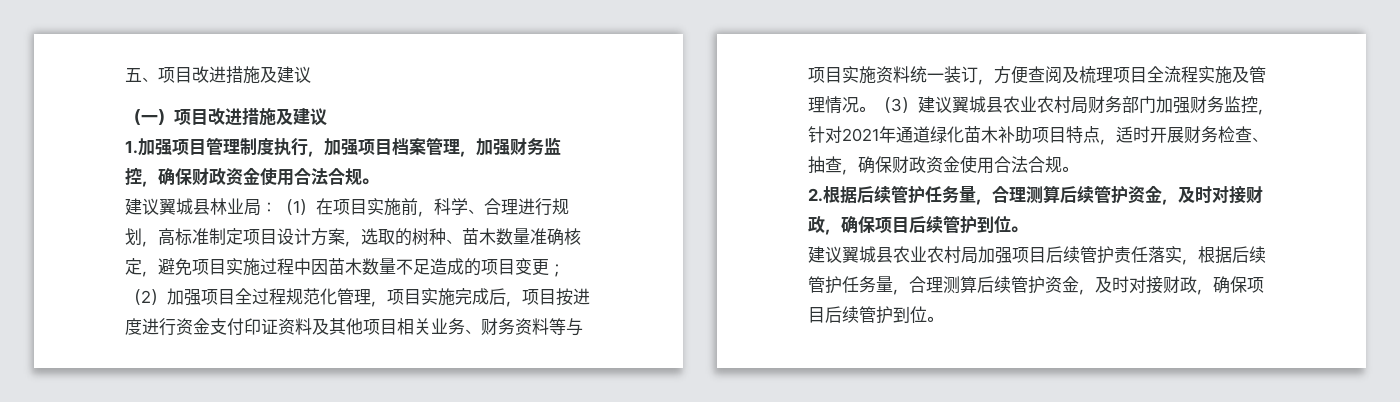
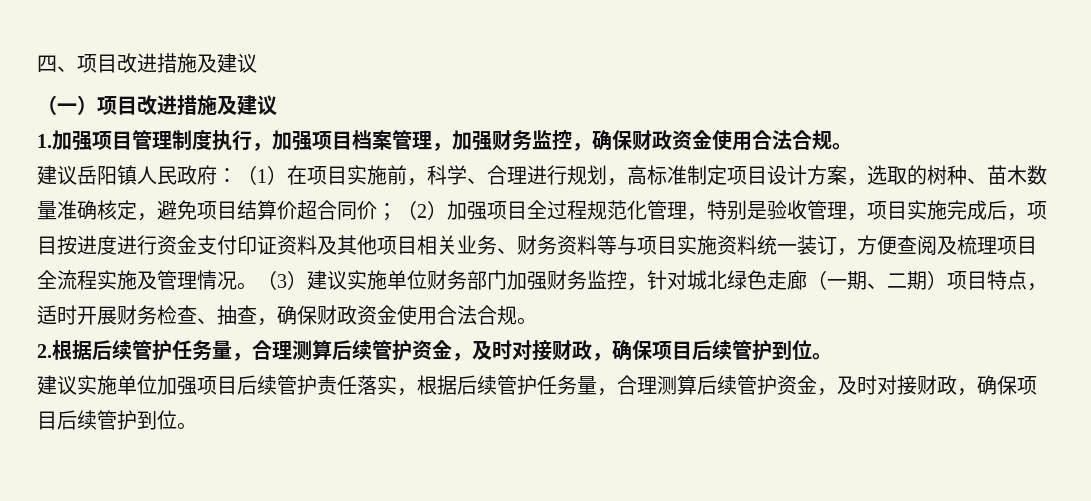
- 五、项目改进措施及建议
+ 四、项目改进措施及建议
- 建议翼城县林业局：
+ 建议岳阳镇人民政府：
- （1）在项目实施前，科学、合理进行规划，高标准制定项目设计方案，选取的树种、苗木数量准确核定，避免项目实施过程中因苗木数量不足造成的项目变更；
+ （1）在项目实施前，科学、合理进行规划，高标准制定项目设计方案，选取的树种、苗木数量准确核定，避免项目结算价超合同价；
- （2）加强项目全过程规范化管理，项目实施完成后，项目按进度进行资金支付印证资料及其他项目相关业务、财务资料等与项目实施资料统一装订，方便查阅及梳理项目全流程实施及管理情况。
+ （2）加强项目全过程规范化管理，特别是验收管理，项目实施完成后，项目按进度进行资金支付印证资料及其他项目相关业务、财务资料等与项目实施资料统一装订，方便查阅及梳理项目全流程实施及管理情况。
- （3）建议翼城县农业农村局财务部门加强财务监控，针对2021年通道绿化苗木补助项目特点，适时开展财务检查、抽查，确保财政资金使用合法合规。
+ （3）建议实施单位财务部门加强财务监控，针对城北绿色走廊（一期、二期）项目特点，适时开展财务检查、抽查，确保财政资金使用合法合规。
- 建议翼城县农业农村局加强项目后续管护责任落实，根据后续管护任务量，合理测算后续管护资金，及时对接财政，确保项目后续管护到位。
+ 建议实施单位加强项目后续管护责任落实，根据后续管护任务量，合理测算后续管护资金，及时对接财政，确保项目后续管护到位。

